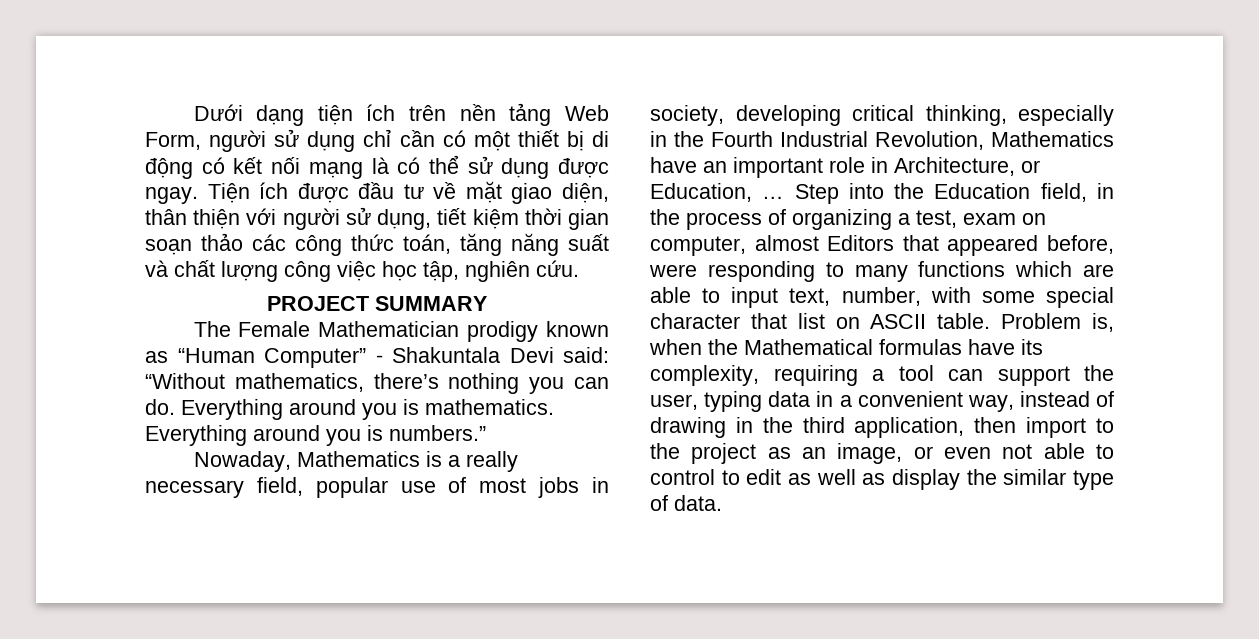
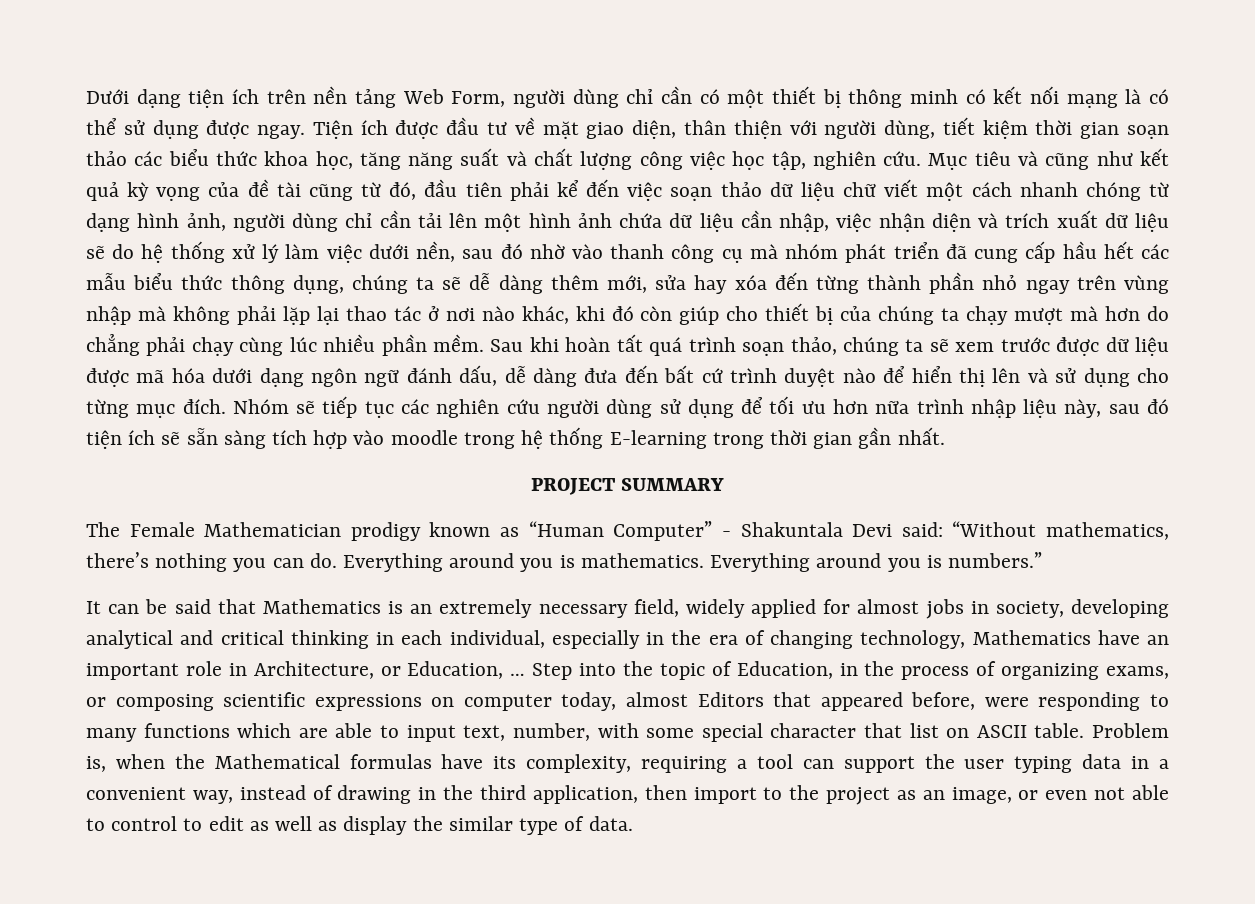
- Dưới dạng tiện ích trên nền tảng Web Form, người sử dụng chỉ cần có một thiết bị di động có kết nối mạng là có thể sử dụng được ngay.
+ Dưới dạng tiện ích trên nền tảng Web Form, người dùng chỉ cần có một thiết bị thông minh có kết nối mạng là có thể sử dụng được ngay.
- Tiện ích được đầu tư về mặt giao diện, thân thiện với người sử dụng, tiết kiệm thời gian soạn thảo các công thức toán, tăng năng suất và chất lượng công việc học tập, nghiên cứu.
+ Tiện ích được đầu tư về mặt giao diện, thân thiện với người dùng, tiết kiệm thời gian soạn thảo các biểu thức khoa học, tăng năng suất và chất lượng công việc học tập, nghiên cứu. Mục tiêu và cũng như kết quả kỳ vọng của đề tài cũng từ đó, đầu tiên phải kể đến việc soạn thảo dữ liệu chữ viết một cách nhanh chóng từ dạng hình ảnh, người dùng chỉ cần tải lên một hình ảnh chứa dữ liệu cần nhập, việc nhận diện và trích xuất dữ liệu sẽ do hệ thống xử lý làm việc dưới nền, sau đó nhờ vào thanh công cụ mà nhóm phát triển đã cung cấp hầu hết các mẫu biểu thức thông dụng, chúng ta sẽ dễ dàng thêm mới, sửa hay xóa đến từng thành phần nhỏ ngay trên vùng nhập mà không phải lặp lại thao tác ở nơi nào khác, khi đó còn giúp cho thiết bị của chúng ta chạy mượt mà hơn do chẳng phải chạy cùng lúc nhiều phần mềm. Sau khi hoàn tất quá trình soạn thảo, chúng ta sẽ xem trước được dữ liệu được mã hóa dưới dạng ngôn ngữ đánh dấu, dễ dàng đưa đến bất cứ trình duyệt nào để hiển thị lên và sử dụng cho từng mục đích. Nhóm sẽ tiếp tục các nghiên cứu người dùng sử dụng để tối ưu hơn nữa trình nhập liệu này, sau đó tiện ích sẽ sẵn sàng tích hợp vào moodle trong hệ thống E-learning trong thời gian gần nhất.
- Nowaday, Mathematics is a really necessary field, popular use of most jobs in society, developing critical thinking, especially in the Fourth Industrial Revolution, Mathematics have an important role in Architecture, or Education, …
+ It can be said that Mathematics is an extremely necessary field, widely applied for almost jobs in society, developing analytical and critical thinking in each individual, especially in the era of changing technology, Mathematics have an important role in Architecture, or Education, …
- Step into the Education field, in the process of organizing a test, exam on computer, almost Editors that appeared before, were responding to many functions which are able to input text, number, with some special character that list on ASCII table.
+ Step into the topic of Education, in the process of organizing exams, or composing scientific expressions on computer today, almost Editors that appeared before, were responding to many functions which are able to input text, number, with some special character that list on ASCII table.
- Problem is, when the Mathematical formulas have its complexity, requiring a tool can support the user, typing data in a convenient way, instead of drawing in the third application, then import to the project as an image, or even not able to control to edit as well as display the similar type of data.
+ Problem is, when the Mathematical formulas have its complexity, requiring a tool can support the user typing data in a convenient way, instead of drawing in the third application, then import to the project as an image, or even not able to control to edit as well as display the similar type of data.

